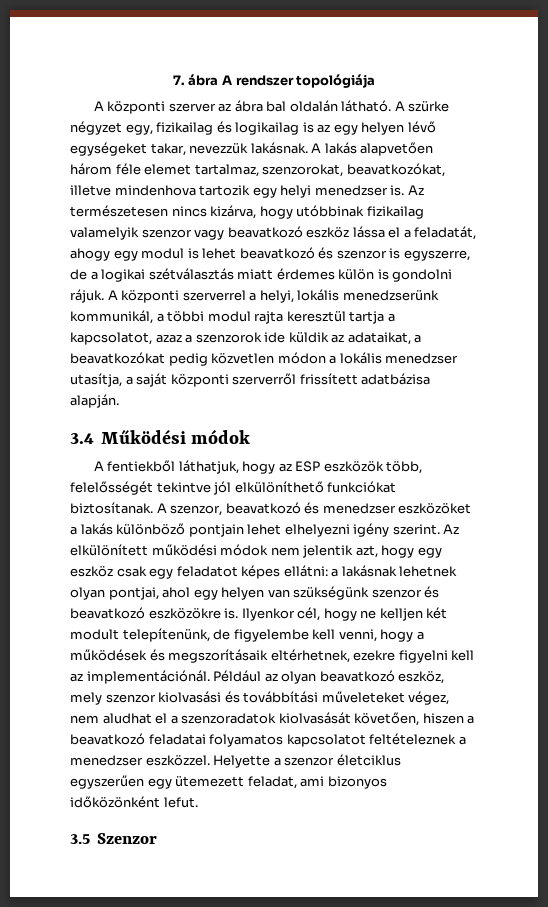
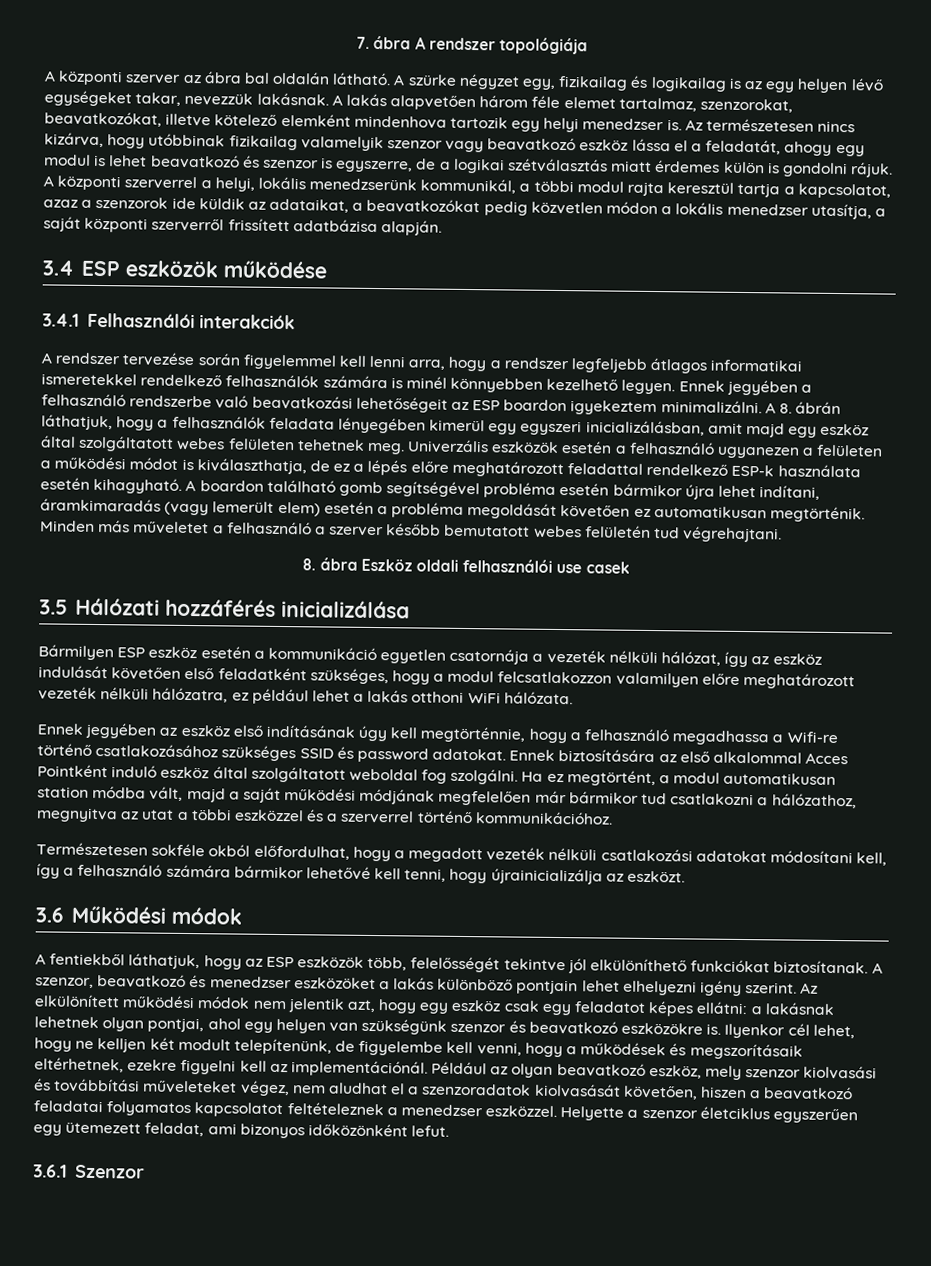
- A lakás alapvetően három féle elemet tartalmaz, szenzorokat, beavatkozókat, illetve mindenhova tartozik egy helyi menedzser is.
+ A lakás alapvetően három féle elemet tartalmaz, szenzorokat, beavatkozókat, illetve kötelező elemként mindenhova tartozik egy helyi menedzser is.
- 3.4 Működési módok
+ 3.4 ESP eszközök működése
+ 3.4.1 Felhasználói interakciók
+ A rendszer tervezése során figyelemmel kell lenni arra, hogy a rendszer legfeljebb átlagos informatikai ismeretekkel rendelkező felhasználók számára is minél könnyebben kezelhető legyen. Ennek jegyében a felhasználó rendszerbe való beavatkozási lehetőségeit az ESP boardon igyekeztem minimalizálni. A 8. ábrán láthatjuk, hogy a felhasználók feladata lényegében kimerül egy egyszeri inicializálásban, amit majd egy eszköz által szolgáltatott webes felületen tehetnek meg. Univerzális eszközök esetén a felhasználó ugyanezen a felületen a működési módot is kiválaszthatja, de ez a lépés előre meghatározott feladattal rendelkező ESP-k használata esetén kihagyható. A boardon található gomb segítségével probléma esetén bármikor újra lehet indítani, áramkimaradás (vagy lemerült elem) esetén a probléma megoldását követően ez automatikusan megtörténik. Minden más műveletet a felhasználó a szerver később bemutatott webes felületén tud végrehajtani.
+ 8. ábra Eszköz oldali felhasználói use casek
+ 3.5 Hálózati hozzáférés inicializálása
+ Bármilyen ESP eszköz esetén a kommunikáció egyetlen csatornája a vezeték nélküli hálózat, így az eszköz indulását követően első feladatként szükséges, hogy a modul felcsatlakozzon valamilyen előre meghatározott vezeték nélküli hálózatra, ez például lehet a lakás otthoni WiFi hálózata.
+ Ennek jegyében az eszköz első indításának úgy kell megtörténnie, hogy a felhasználó megadhassa a Wifi-re történő csatlakozásához szükséges SSID és password adatokat. Ennek biztosítására az első alkalommal Acces Pointként induló eszköz által szolgáltatott weboldal fog szolgálni. Ha ez megtörtént, a modul automatikusan station módba vált, majd a saját működési módjának megfelelően már bármikor tud csatlakozni a hálózathoz, megnyitva az utat a többi eszközzel és a szerverrel történő kommunikációhoz.
+ Természetesen sokféle okból előfordulhat, hogy a megadott vezeték nélküli csatlakozási adatokat módosítani kell, így a felhasználó számára bármikor lehetővé kell tenni, hogy újrainicializálja az eszközt.
+ 3.6 Működési módok
- Ilyenkor cél, hogy ne kelljen két modult telepítenünk, de figyelembe kell venni, hogy a működések és megszorításaik eltérhetnek, ezekre figyelni kell az implementációnál.
+ Ilyenkor cél lehet, hogy ne kelljen két modult telepítenünk, de figyelembe kell venni, hogy a működések és megszorításaik eltérhetnek, ezekre figyelni kell az implementációnál.
- 3.5 Szenzor
+ 3.6.1 Szenzor

